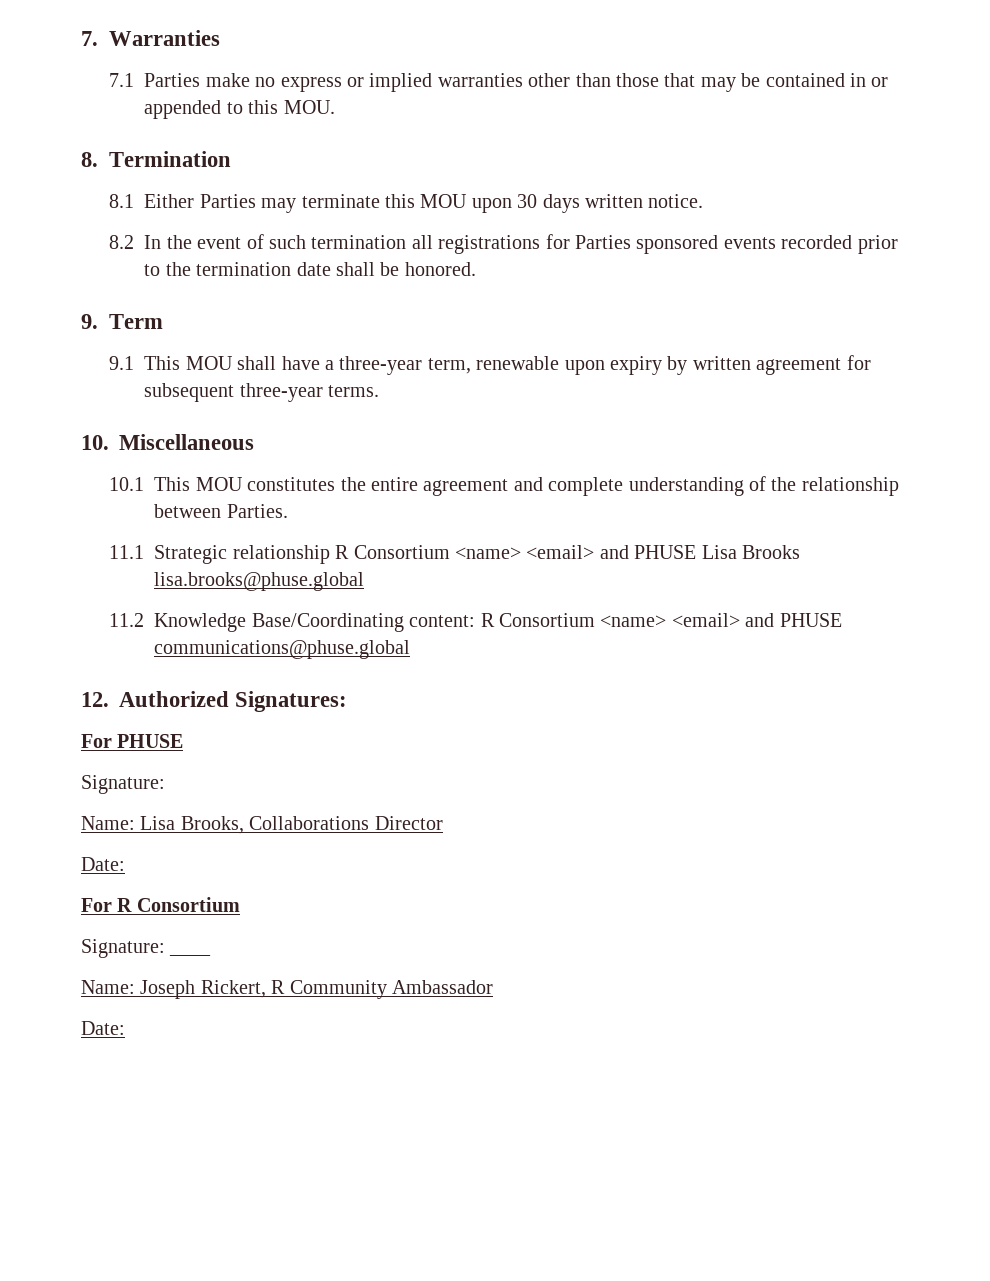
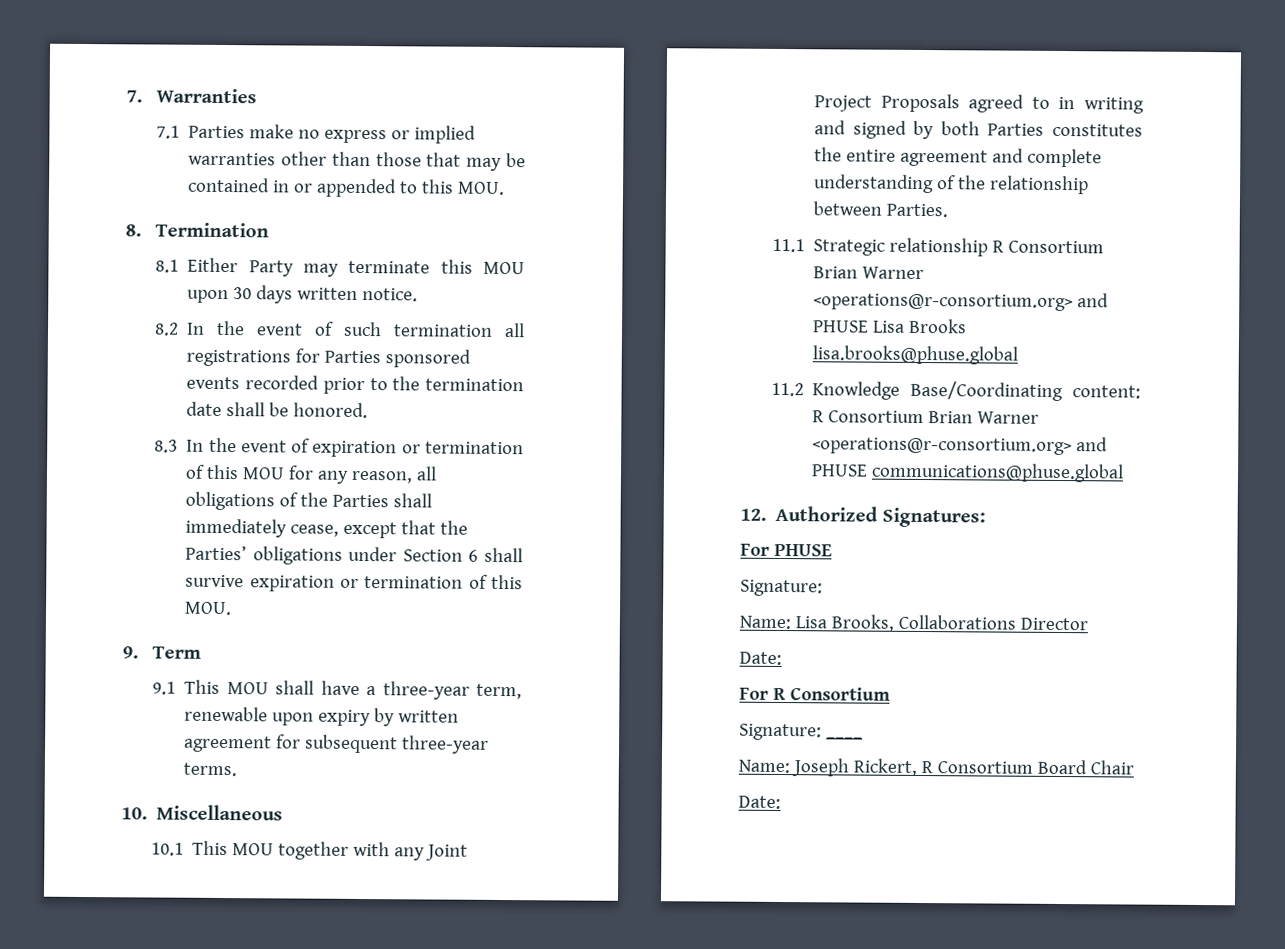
- 8.1 Either Parties may terminate this MOU upon 30 days written notice.
+ 8.1 Either Party may terminate this MOU upon 30 days written notice.
+ 8.3 In the event of expiration or termination of this MOU for any reason, all obligations of the Parties shall immediately cease, except that the Parties’ obligations under Section 6 shall survive expiration or termination of this MOU.
- 10.1 This MOU constitutes the entire agreement and complete understanding of the relationship between Parties.
+ 10.1 This MOU together with any Joint Project Proposals agreed to in writing and signed by both Parties constitutes the entire agreement and complete understanding of the relationship between Parties.
- 11.1 Strategic relationship R Consortium <name> <email> and PHUSE Lisa Brooks lisa.brooks@phuse.global
+ 11.1 Strategic relationship R Consortium Brian Warner <operations@r-consortium.org> and PHUSE Lisa Brooks lisa.brooks@phuse.global
- 11.2 Knowledge Base/Coordinating content: R Consortium <name> <email> and PHUSE communications@phuse.global
+ 11.2 Knowledge Base/Coordinating content: R Consortium Brian Warner <operations@r-consortium.org> and PHUSE communications@phuse.global
- Name: Joseph Rickert, R Community Ambassador
+ Name: Joseph Rickert, R Consortium Board Chair

